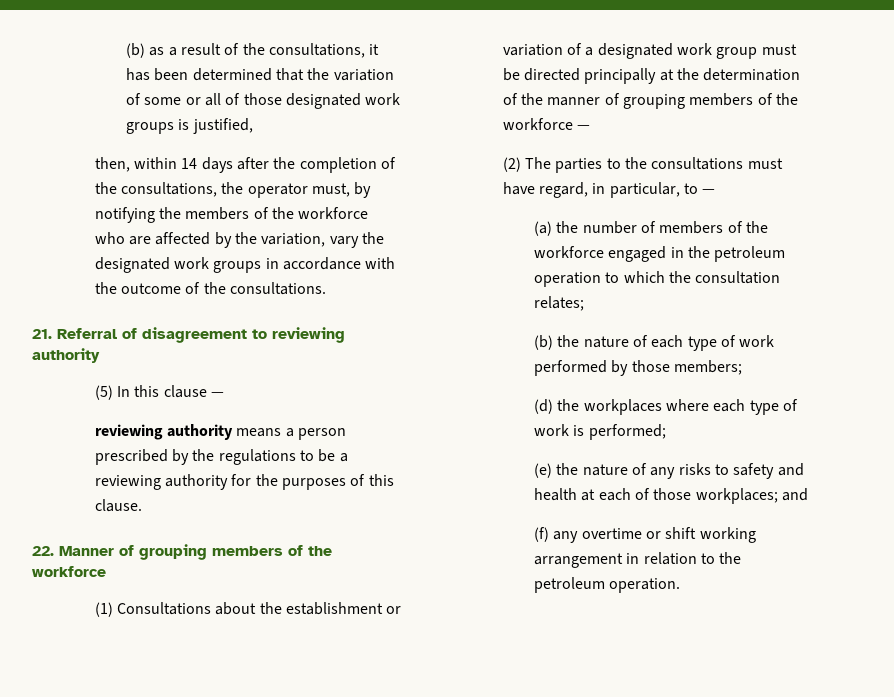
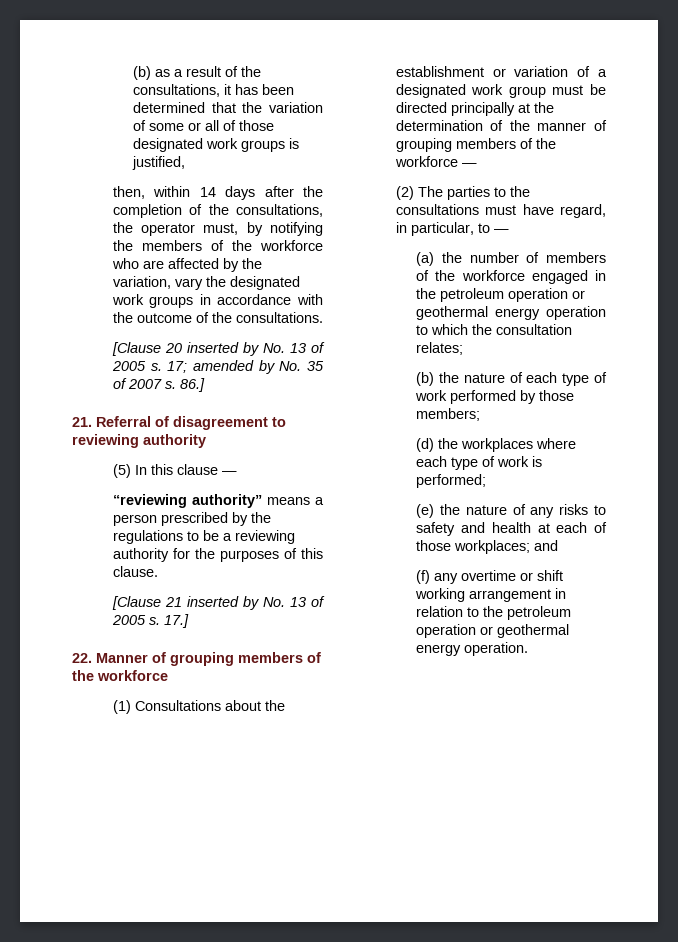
+ [Clause 20 inserted by No. 13 of 2005 s. 17; amended by No. 35 of 2007 s. 86.]
- reviewing authority means a person prescribed by the regulations to be a reviewing authority for the purposes of this clause.
+ “reviewing authority” means a person prescribed by the regulations to be a reviewing authority for the purposes of this clause.
+ [Clause 21 inserted by No. 13 of 2005 s. 17.]
- (a) the number of members of the workforce engaged in the petroleum operation to which the consultation relates;
+ (a) the number of members of the workforce engaged in the petroleum operation or geothermal energy operation to which the consultation relates;
- (f) any overtime or shift working arrangement in relation to the petroleum operation.
+ (f) any overtime or shift working arrangement in relation to the petroleum operation or geothermal energy operation.

